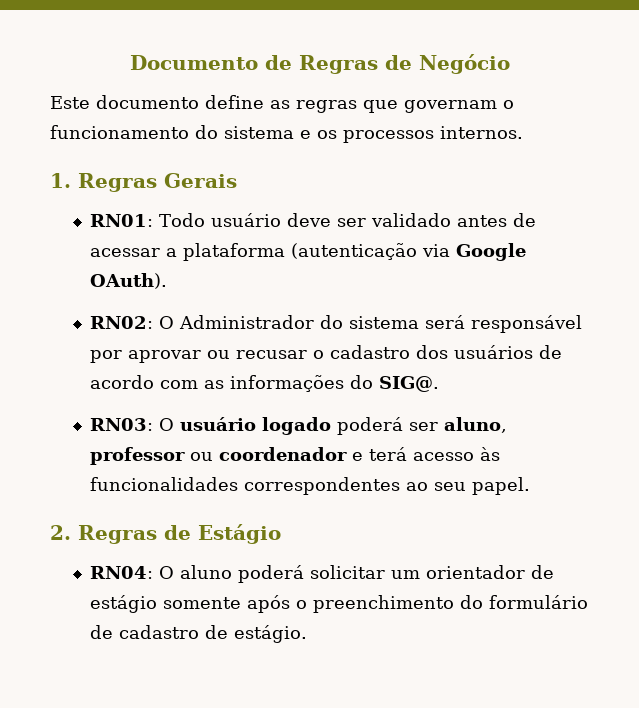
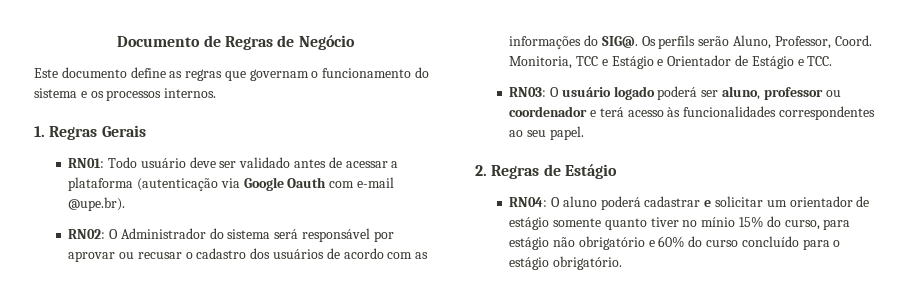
- RN01: Todo usuário deve ser validado antes de acessar a plataforma (autenticação via Google OAuth).
+ RN01: Todo usuário deve ser validado antes de acessar a plataforma (autenticação via Google Oauth com e-mail @upe.br).
+ Os perfils serão Aluno, Professor, Coord. Monitoria, TCC e Estágio e Orientador de Estágio e TCC.
- RN04: O aluno poderá solicitar um orientador de estágio somente após o preenchimento do formulário de cadastro de estágio.
+ RN04: O aluno poderá cadastrar e solicitar um orientador de estágio somente quanto tiver no mínio 15% do curso, para estágio não obrigatório e 60% do curso concluído para o estágio obrigatório.

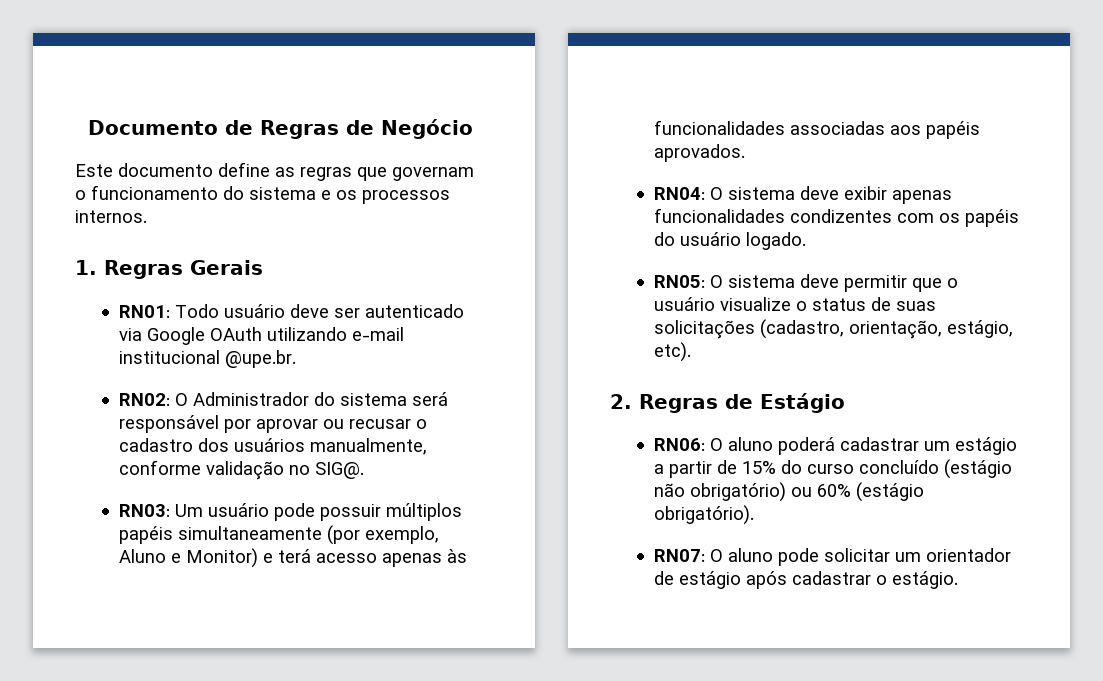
- RN01: Todo usuário deve ser validado antes de acessar a plataforma (autenticação via Google Oauth com e-mail @upe.br).
+ RN01: Todo usuário deve ser autenticado via Google OAuth utilizando e-mail institucional @upe.br.
- RN02: O Administrador do sistema será responsável por aprovar ou recusar o cadastro dos usuários de acordo com as informações do SIG@. Os perfils serão Aluno, Professor, Coord. Monitoria, TCC e Estágio e Orientador de Estágio e TCC.
- RN03: O usuário logado poderá ser aluno, professor ou coordenador e terá acesso às funcionalidades correspondentes ao seu papel.
+ RN02: O Administrador do sistema será responsável por aprovar ou recusar o cadastro dos usuários manualmente, conforme validação no SIG@.
+ RN03: Um usuário pode possuir múltiplos papéis simultaneamente (por exemplo, Aluno e Monitor) e terá acesso apenas às funcionalidades associadas aos papéis aprovados.
+ RN04: O sistema deve exibir apenas funcionalidades condizentes com os papéis do usuário logado.
+ RN05: O sistema deve permitir que o usuário visualize o status de suas solicitações (cadastro, orientação, estágio, etc).
- RN04: O aluno poderá cadastrar e solicitar um orientador de estágio somente quanto tiver no mínio 15% do curso, para estágio não obrigatório e 60% do curso concluído para o estágio obrigatório.
+ RN06: O aluno poderá cadastrar um estágio a partir de 15% do curso concluído (estágio não obrigatório) ou 60% (estágio obrigatório).
+ RN07: O aluno pode solicitar um orientador de estágio após cadastrar o estágio.

